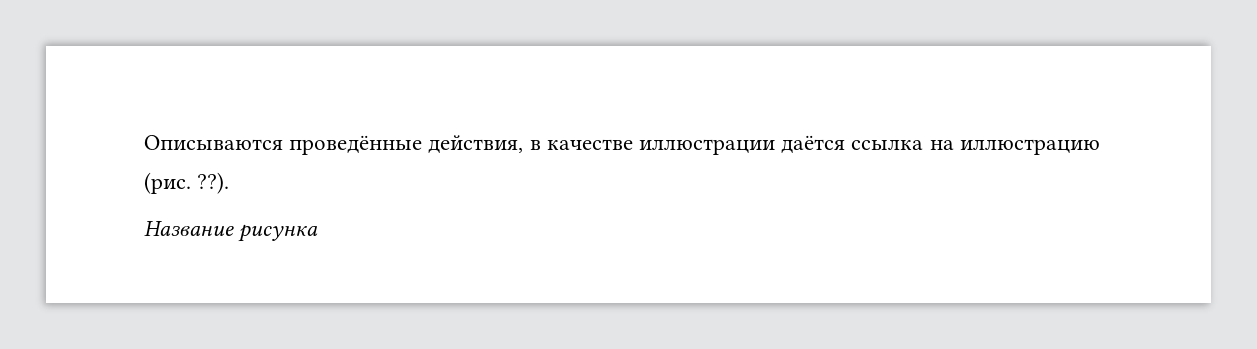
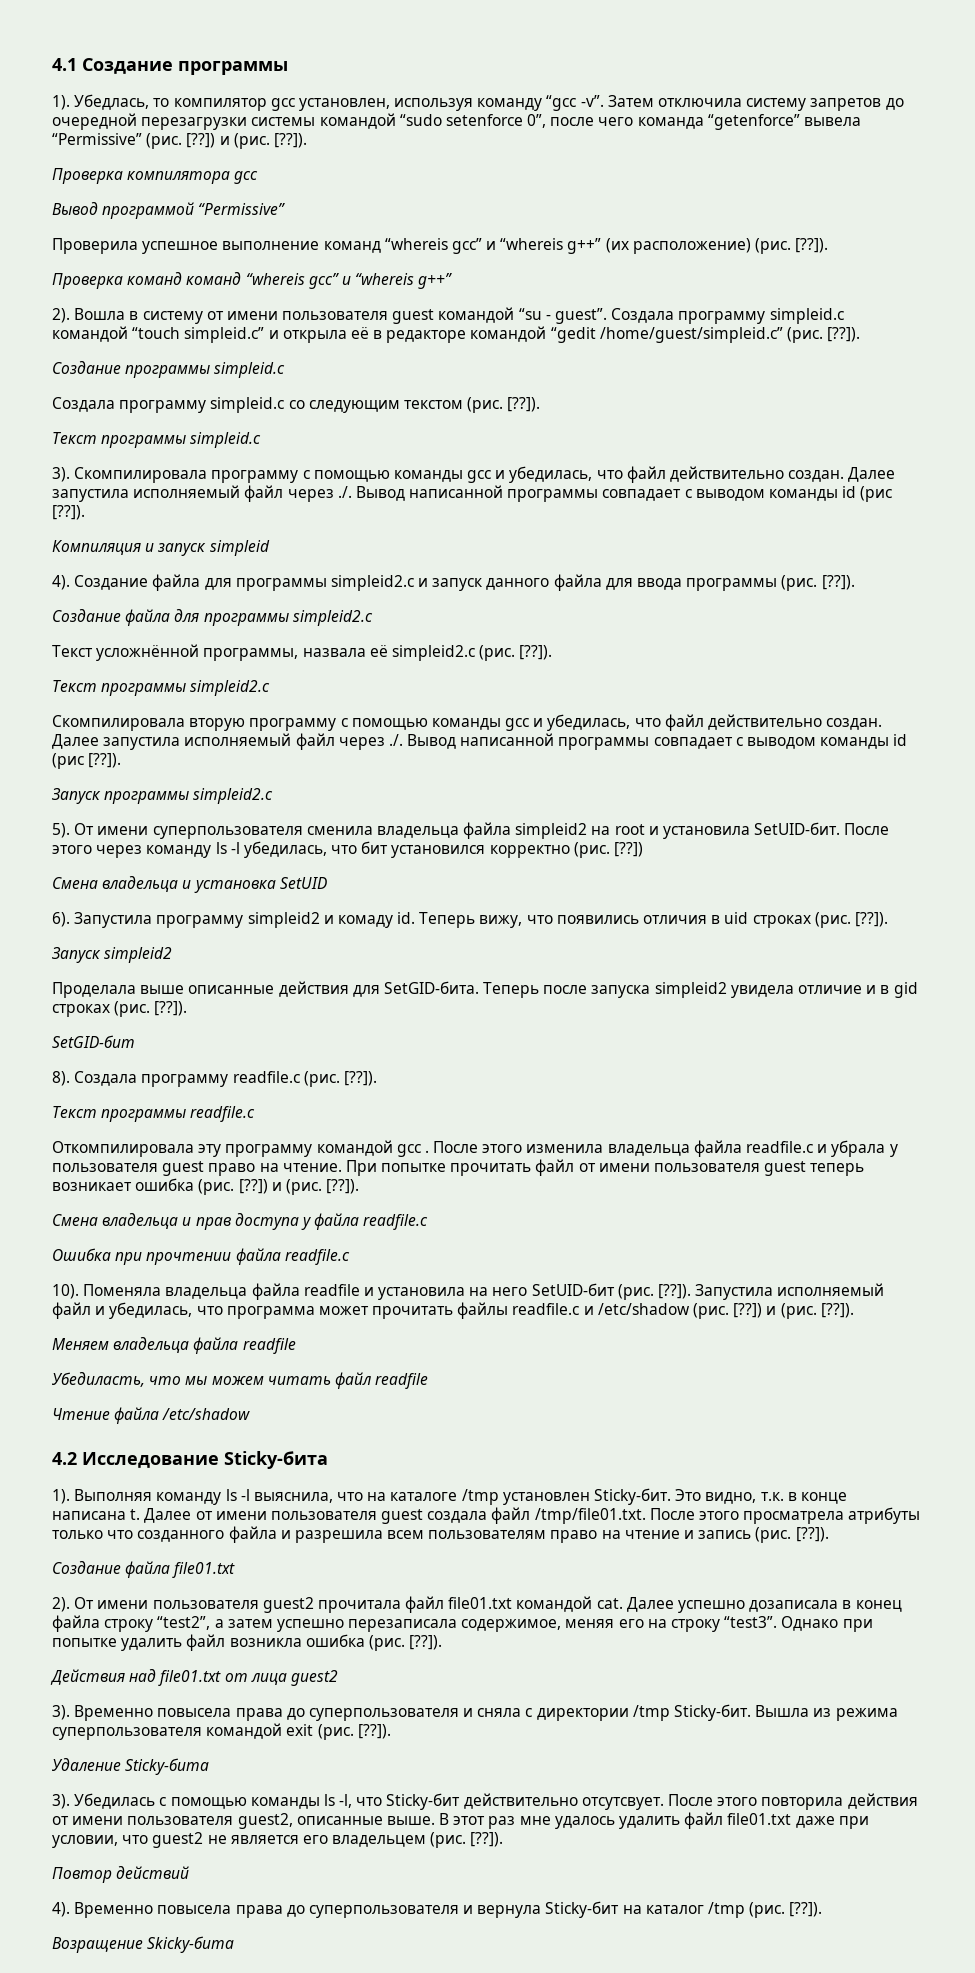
- Описываются проведённые действия, в качестве иллюстрации даётся ссылка на иллюстрацию (рис. ??).
- Название рисунка
+ 4.1 Создание программы
+ 1). Убедлась, то компилятор gcc установлен, используя команду “gcc -v”. Затем отключила систему запретов до очередной перезагрузки системы командой “sudo setenforce 0”, после чего команда “getenforce” вывела “Permissive” (рис. [??]) и (рис. [??]).
+ Проверка компилятора gcc
+ Вывод программой “Permissive”
+ Проверила успешное выполнение команд “whereis gcc” и “whereis g++” (их расположение) (рис. [??]).
+ Проверка команд команд “whereis gcc” и “whereis g++”
+ 2). Вошла в систему от имени пользователя guest командой “su - guest”. Создала программу simpleid.c командой “touch simpleid.c” и открыла её в редакторе командой “gedit /home/guest/simpleid.c” (рис. [??]).
+ Создание программы simpleid.c
+ Создала программу simpleid.c со следующим текстом (рис. [??]).
+ Текст программы simpleid.c
+ 3). Скомпилировала программу с помощью команды gcc и убедилась, что файл действительно создан. Далее запустила исполняемый файл через ./. Вывод написанной программы совпадает с выводом команды id (рис [??]).
+ Компиляция и запуск simpleid
+ 4). Создание файла для программы simpleid2.c и запуск данного файла для ввода программы (рис. [??]).
+ Создание файла для программы simpleid2.c
+ Текст усложнённой программы, назвала её simpleid2.c (рис. [??]).
+ Текст программы simpleid2.c
+ Скомпилировала вторую программу с помощью команды gcc и убедилась, что файл действительно создан. Далее запустила исполняемый файл через ./. Вывод написанной программы совпадает с выводом команды id (рис [??]).
+ Запуск программы simpleid2.c
+ 5). От имени суперпользователя сменила владельца файла simpleid2 на root и установила SetUID-бит. После этого через команду ls -l убедилась, что бит установился корректно (рис. [??])
+ Смена владельца и установка SetUID
+ 6). Запустила программу simpleid2 и комаду id. Теперь вижу, что появились отличия в uid строках (рис. [??]).
+ Запуск simpleid2
+ Проделала выше описанные действия для SetGID-бита. Теперь после запуска simpleid2 увидела отличие и в gid строках (рис. [??]).
+ SetGID-бит
+ 8). Создала программу readfile.c (рис. [??]).
+ Текст программы readfile.c
+ Откомпилировала эту программу командой gcc . После этого изменила владельца файла readfile.c и убрала у пользователя guest право на чтение. При попытке прочитать файл от имени пользователя guest теперь возникает ошибка (рис. [??]) и (рис. [??]).
+ Смена владельца и прав доступа у файла readfile.c
+ Ошибка при прочтении файла readfile.c
+ 10). Поменяла владельца файла readfile и установила на него SetUID-бит (рис. [??]). Запустила исполняемый файл и убедилась, что программа может прочитать файлы readfile.c и /etc/shadow (рис. [??]) и (рис. [??]).
+ Меняем владельца файла readfile
+ Убедиласть, что мы можем читать файл readfile
+ Чтение файла /etc/shadow
+ 4.2 Исследование Sticky-бита
+ 1). Выполняя команду ls -l выяснила, что на каталоге /tmp установлен Sticky-бит. Это видно, т.к. в конце написана t. Далее от имени пользователя guest создала файл /tmp/file01.txt. После этого просматрела атрибуты только что созданного файла и разрешила всем пользователям право на чтение и запись (рис. [??]).
+ Создание файла file01.txt
+ 2). От имени пользователя guest2 прочитала файл file01.txt командой cat. Далее успешно дозаписала в конец файла строку “test2”, а затем успешно перезаписала содержимое, меняя его на строку “test3”. Однако при попытке удалить файл возникла ошибка (рис. [??]).
+ Действия над file01.txt от лица guest2
+ 3). Временно повысела права до суперпользователя и сняла с директории /tmp Sticky-бит. Вышла из режима суперпользователя командой exit (рис. [??]).
+ Удаление Sticky-бита
+ 3). Убедилась с помощью команды ls -l, что Sticky-бит действительно отсутсвует. После этого повторила действия от имени пользователя guest2, описанные выше. В этот раз мне удалось удалить файл file01.txt даже при условии, что guest2 не является его владельцем (рис. [??]).
+ Повтор действий
+ 4). Временно повысела права до суперпользователя и вернула Sticky-бит на каталог /tmp (рис. [??]).
+ Возращение Skicky-бита

